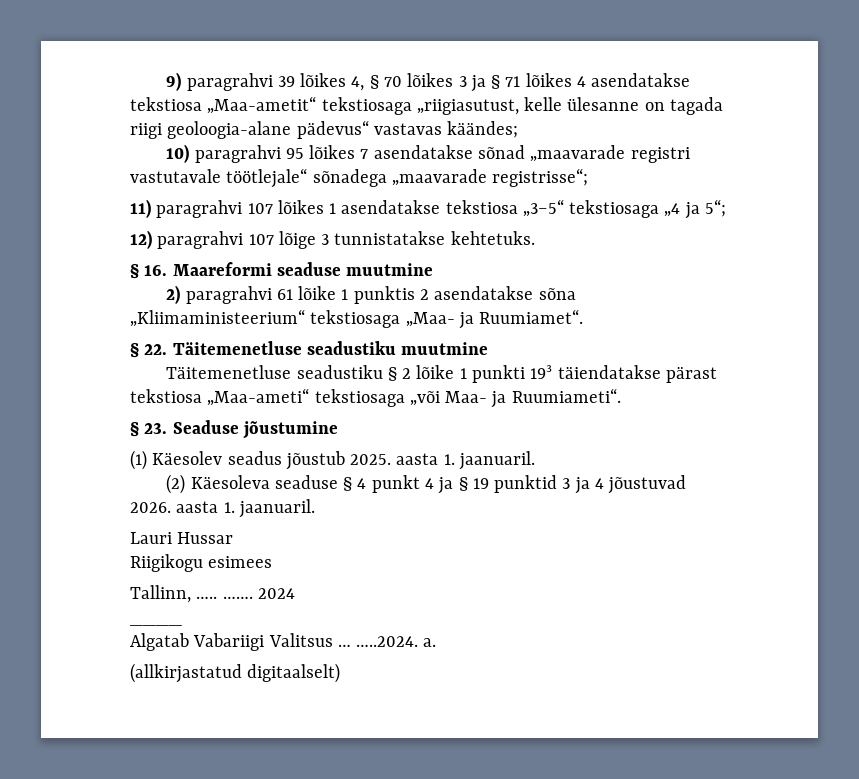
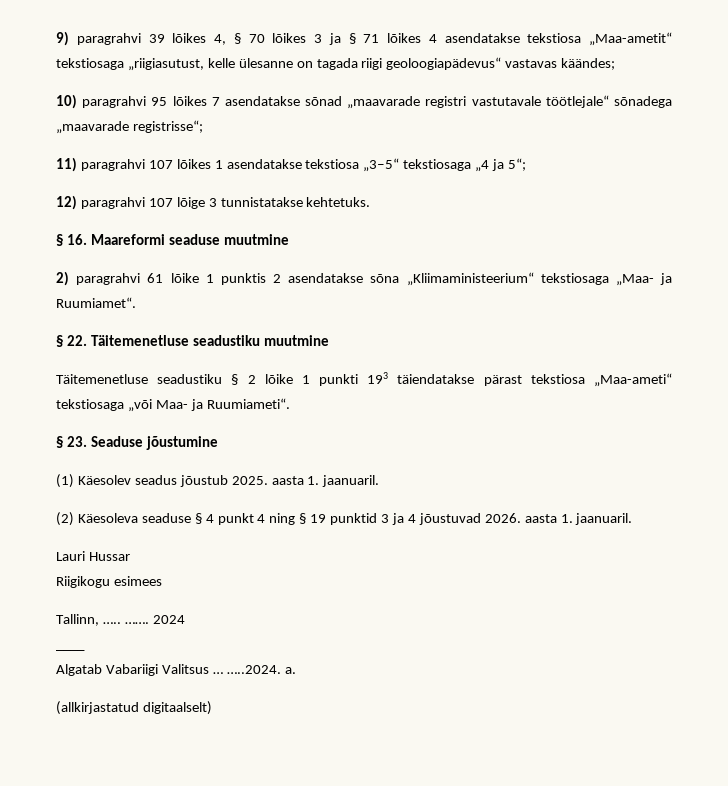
- 9) paragrahvi 39 lõikes 4, § 70 lõikes 3 ja § 71 lõikes 4 asendatakse tekstiosa „Maa-ametit“ tekstiosaga „riigiasutust, kelle ülesanne on tagada riigi geoloogia-alane pädevus“ vastavas käändes;
+ 9) paragrahvi 39 lõikes 4, § 70 lõikes 3 ja § 71 lõikes 4 asendatakse tekstiosa „Maa-ametit“ tekstiosaga „riigiasutust, kelle ülesanne on tagada riigi geoloogiapädevus“ vastavas käändes;
- (2) Käesoleva seaduse § 4 punkt 4 ja § 19 punktid 3 ja 4 jõustuvad 2026. aasta 1. jaanuaril.
+ (2) Käesoleva seaduse § 4 punkt 4 ning § 19 punktid 3 ja 4 jõustuvad 2026. aasta 1. jaanuaril.

